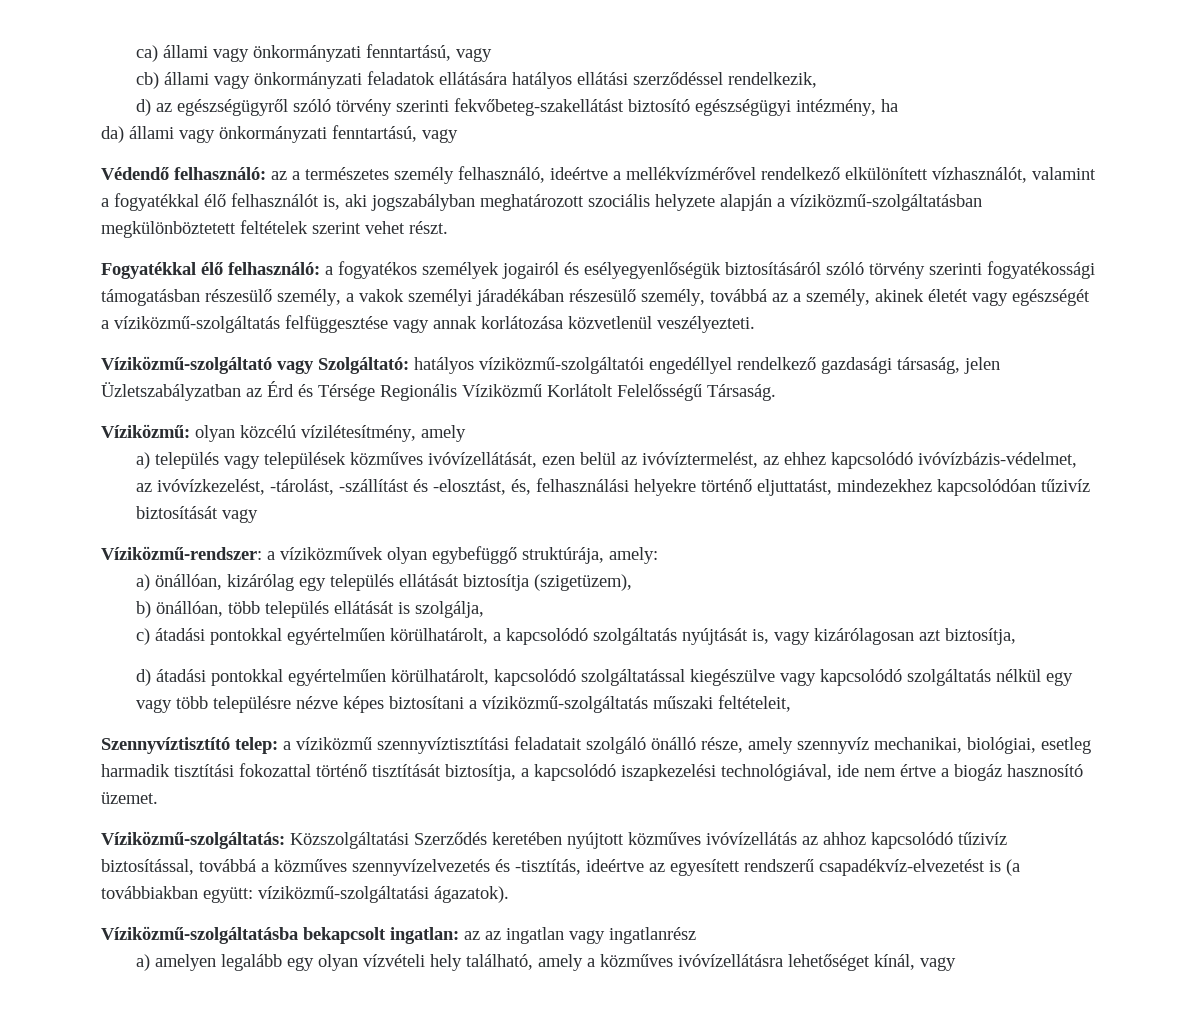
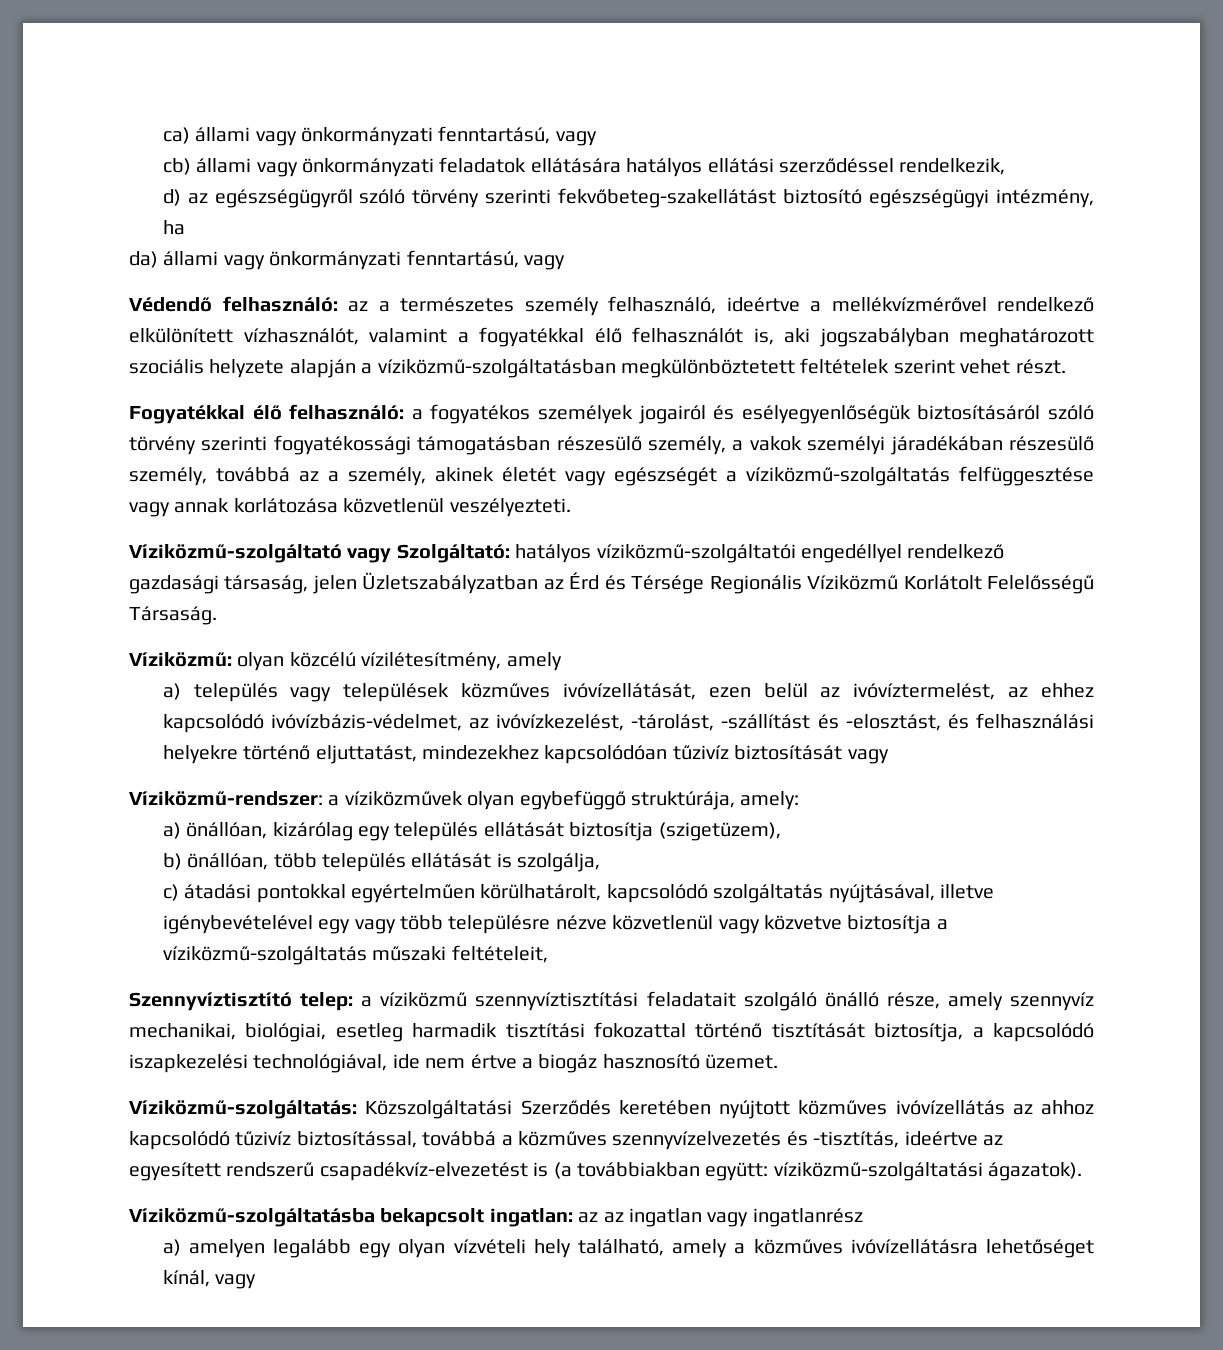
- a) település vagy települések közműves ivóvízellátását, ezen belül az ivóvíztermelést, az ehhez kapcsolódó ivóvízbázis-védelmet, az ivóvízkezelést, -tárolást, -szállítást és -elosztást, és, felhasználási helyekre történő eljuttatást, mindezekhez kapcsolódóan tűzivíz biztosítását vagy
+ a) település vagy települések közműves ivóvízellátását, ezen belül az ivóvíztermelést, az ehhez kapcsolódó ivóvízbázis-védelmet, az ivóvízkezelést, -tárolást, -szállítást és -elosztást, és felhasználási helyekre történő eljuttatást, mindezekhez kapcsolódóan tűzivíz biztosítását vagy
- c) átadási pontokkal egyértelműen körülhatárolt, a kapcsolódó szolgáltatás nyújtását is, vagy kizárólagosan azt biztosítja,
- d) átadási pontokkal egyértelműen körülhatárolt, kapcsolódó szolgáltatással kiegészülve vagy kapcsolódó szolgáltatás nélkül egy vagy több településre nézve képes biztosítani a víziközmű-szolgáltatás műszaki feltételeit,
+ c) átadási pontokkal egyértelműen körülhatárolt, kapcsolódó szolgáltatás nyújtásával, illetve igénybevételével egy vagy több településre nézve közvetlenül vagy közvetve biztosítja a víziközmű-szolgáltatás műszaki feltételeit,

